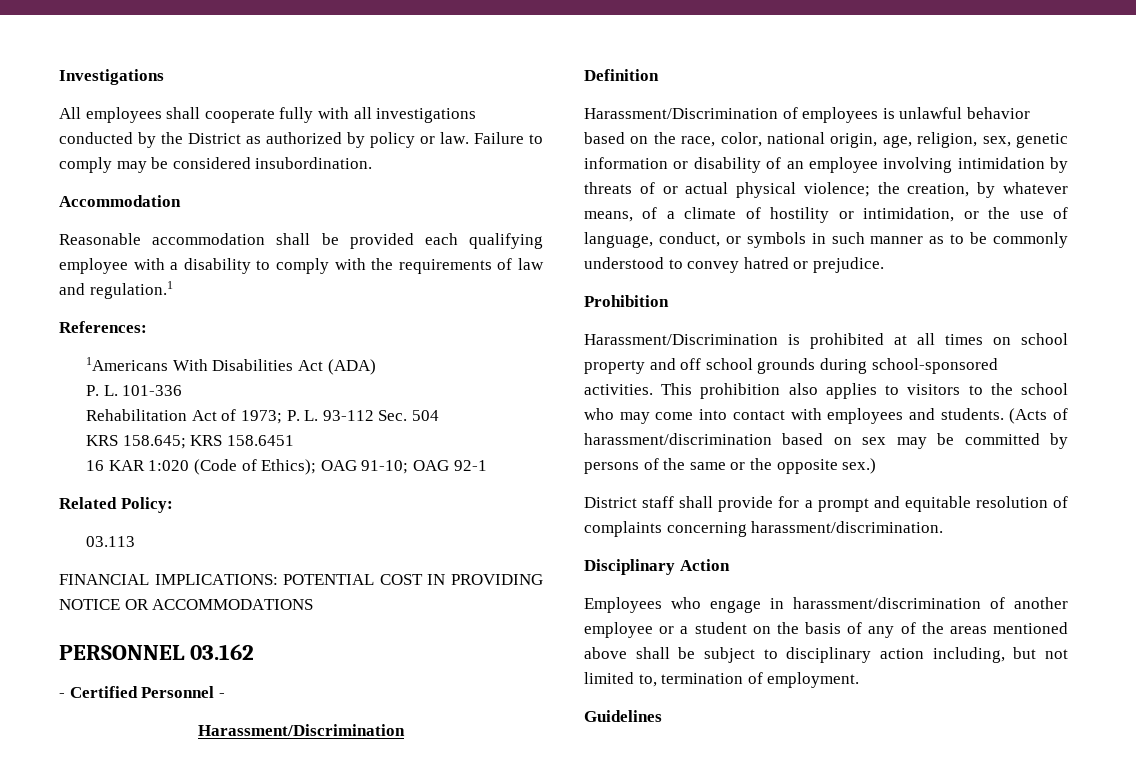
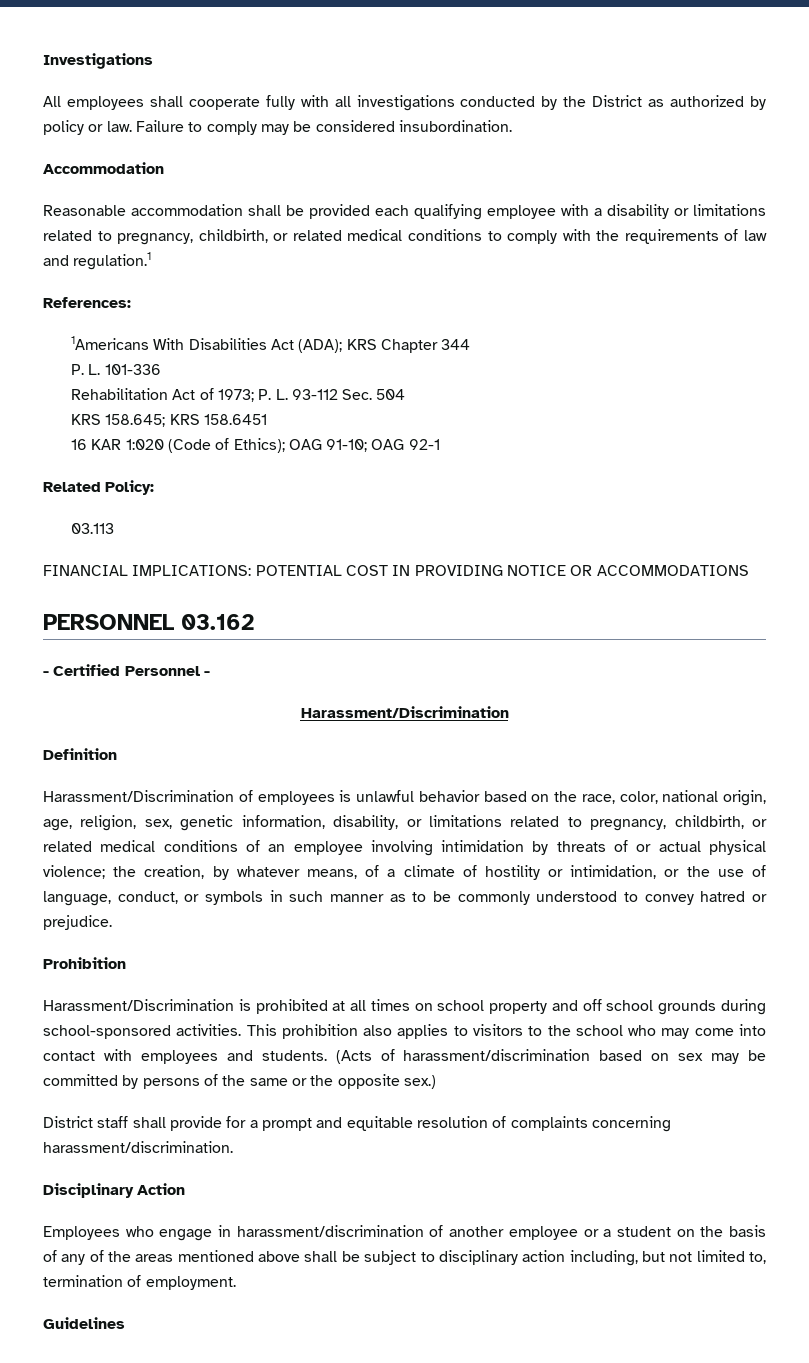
- Reasonable accommodation shall be provided each qualifying employee with a disability to comply with the requirements of law and regulation.1
+ Reasonable accommodation shall be provided each qualifying employee with a disability or limitations related to pregnancy, childbirth, or related medical conditions to comply with the requirements of law and regulation.1
- 1Americans With Disabilities Act (ADA)
+ 1Americans With Disabilities Act (ADA); KRS Chapter 344
- Harassment/Discrimination of employees is unlawful behavior based on the race, color, national origin, age, religion, sex, genetic information or disability of an employee involving intimidation by threats of or actual physical violence;
+ Harassment/Discrimination of employees is unlawful behavior based on the race, color, national origin, age, religion, sex, genetic information, disability, or limitations related to pregnancy, childbirth, or related medical conditions of an employee involving intimidation by threats of or actual physical violence;

